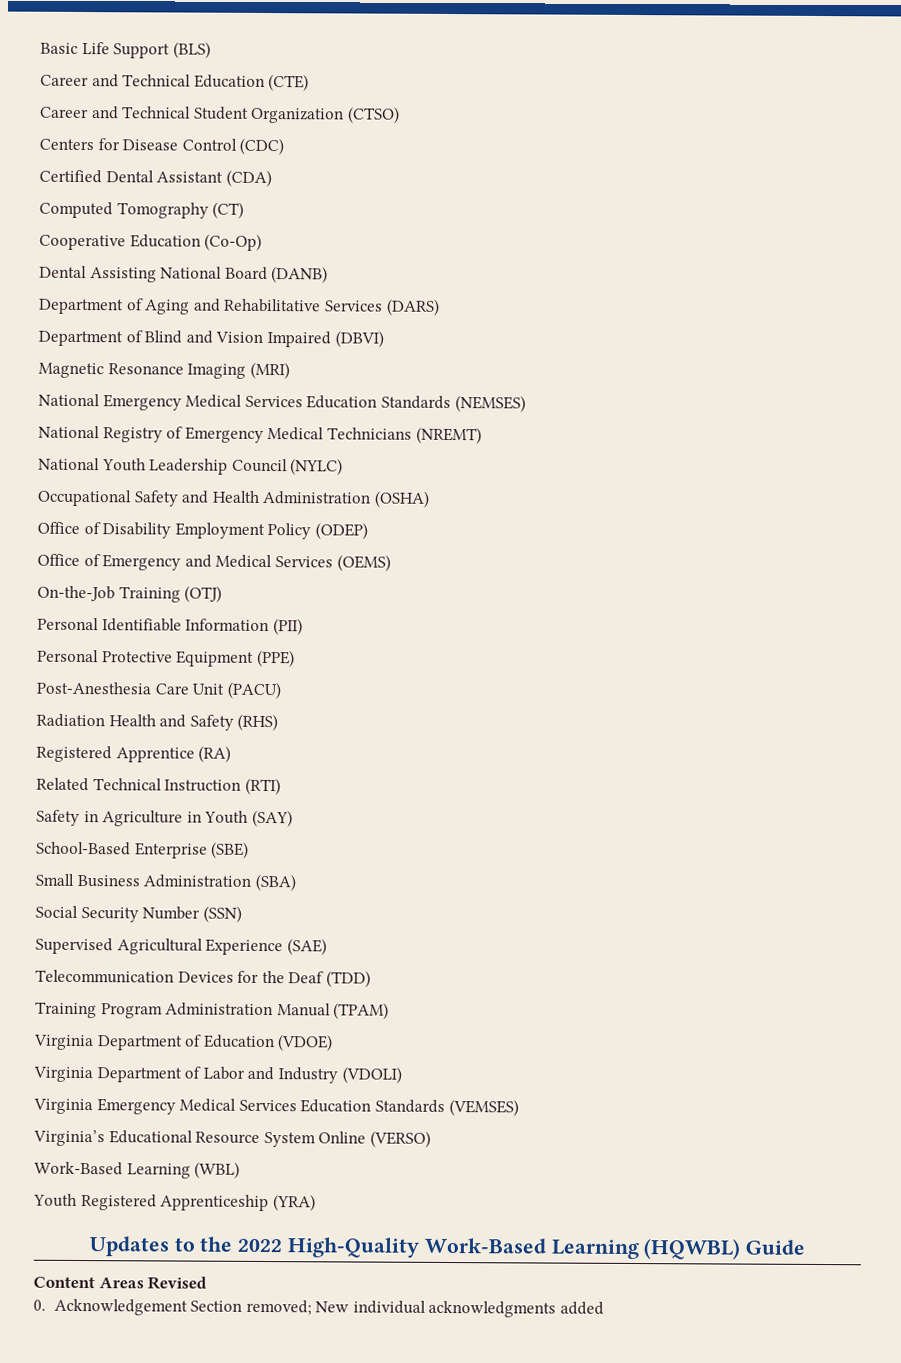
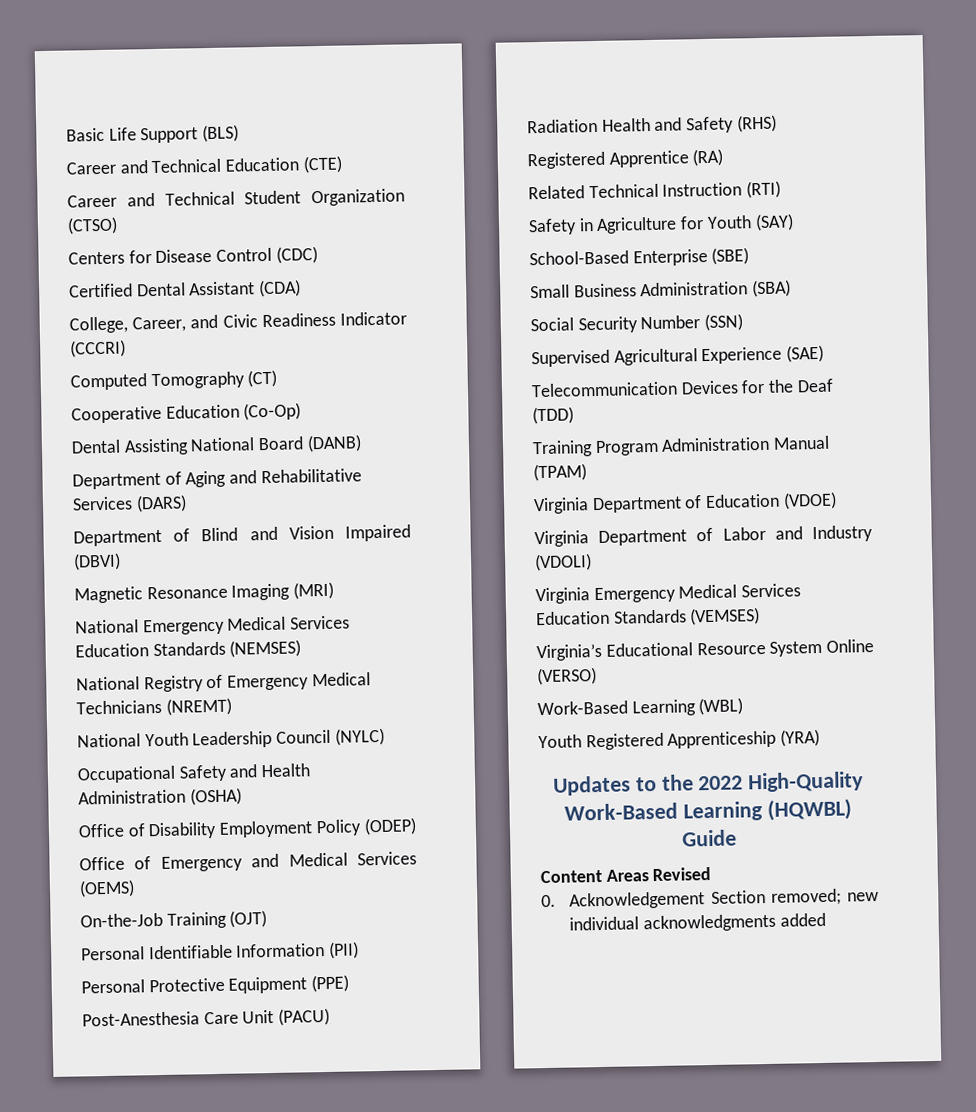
+ College, Career, and Civic Readiness Indicator (CCCRI)
- On-the-Job Training (OTJ)
+ On-the-Job Training (OJT)
- Safety in Agriculture in Youth (SAY)
+ Safety in Agriculture for Youth (SAY)
- 0. Acknowledgement Section removed; New individual acknowledgments added
+ 0. Acknowledgement Section removed; new individual acknowledgments added

